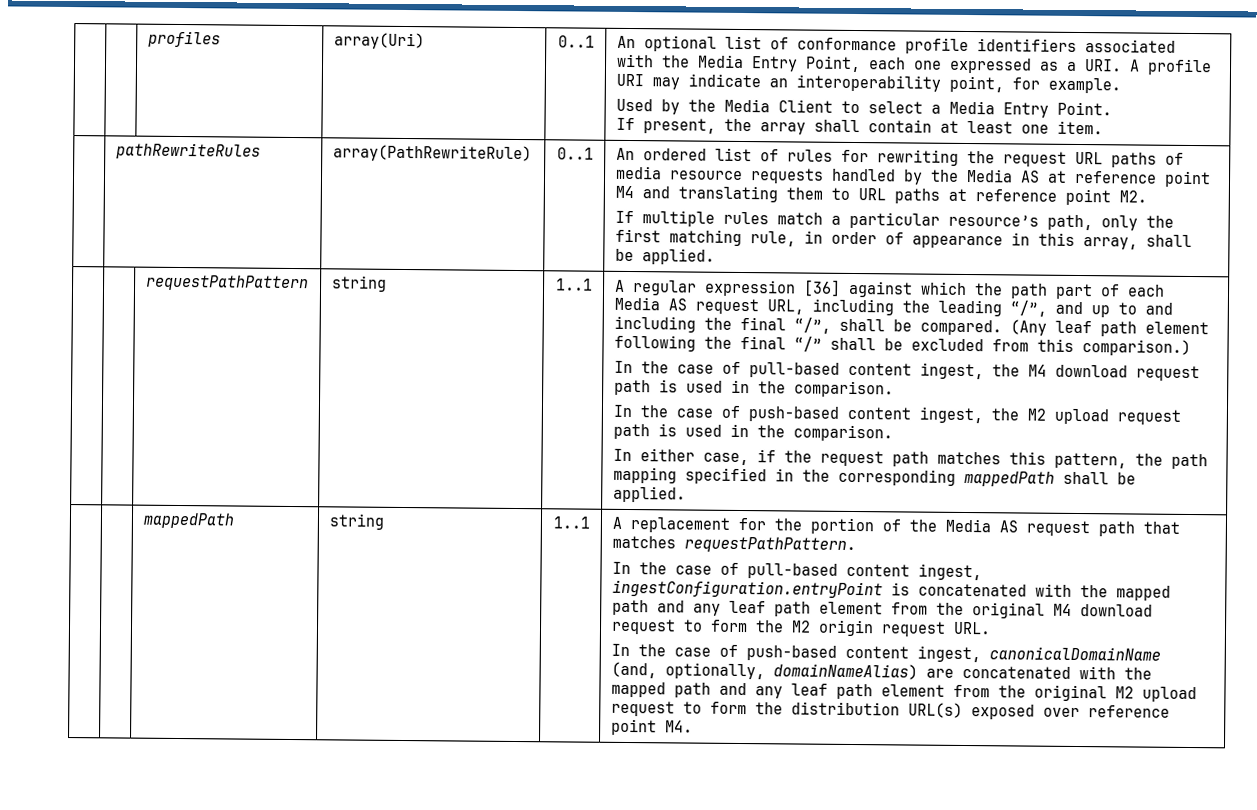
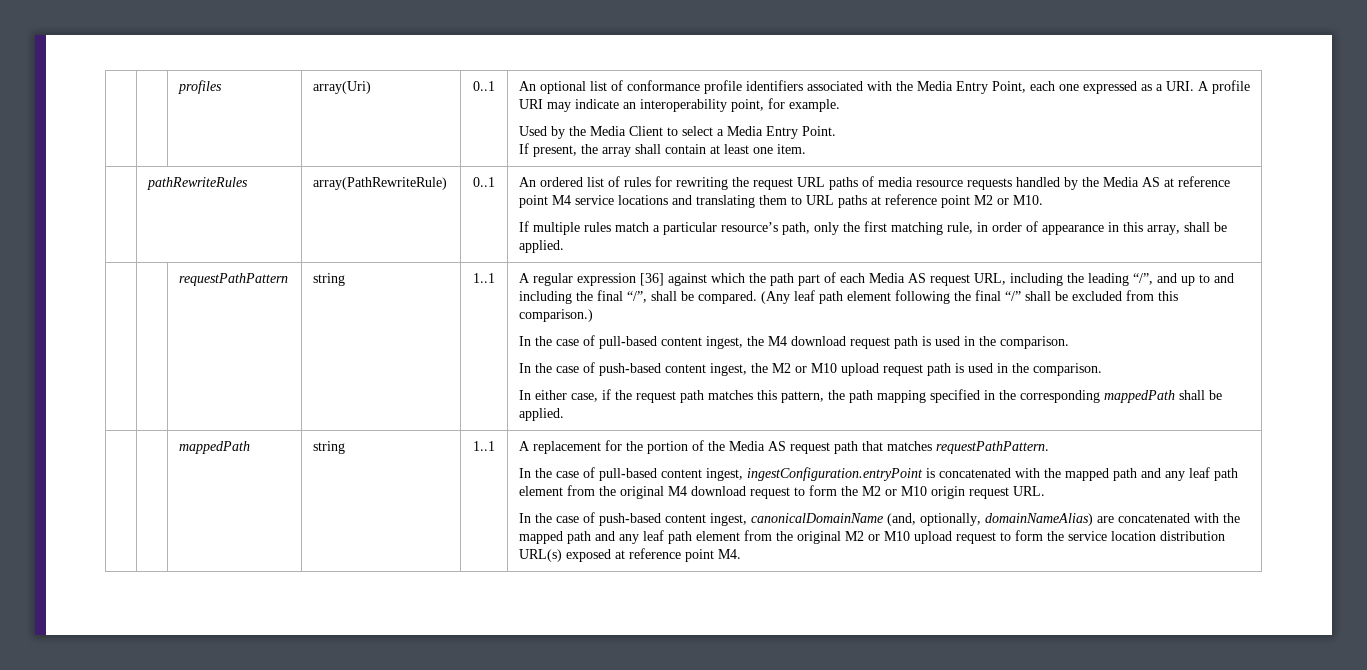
- An ordered list of rules for rewriting the request URL paths of media resource requests handled by the Media AS at reference point M4 and translating them to URL paths at reference point M2.
+ An ordered list of rules for rewriting the request URL paths of media resource requests handled by the Media AS at reference point M4 service locations and translating them to URL paths at reference point M2 or M10.
- In the case of push-based content ingest, the M2 upload request path is used in the comparison.
+ In the case of push-based content ingest, the M2 or M10 upload request path is used in the comparison.
- In the case of pull-based content ingest, ingestConfiguration.entryPoint is concatenated with the mapped path and any leaf path element from the original M4 download request to form the M2 origin request URL.
+ In the case of pull-based content ingest, ingestConfiguration.entryPoint is concatenated with the mapped path and any leaf path element from the original M4 download request to form the M2 or M10 origin request URL.
- In the case of push-based content ingest, canonicalDomainName (and, optionally, domainNameAlias) are concatenated with the mapped path and any leaf path element from the original M2 upload request to form the distribution URL(s) exposed over reference point M4.
+ In the case of push-based content ingest, canonicalDomainName (and, optionally, domainNameAlias) are concatenated with the mapped path and any leaf path element from the original M2 or M10 upload request to form the service location distribution URL(s) exposed at reference point M4.

